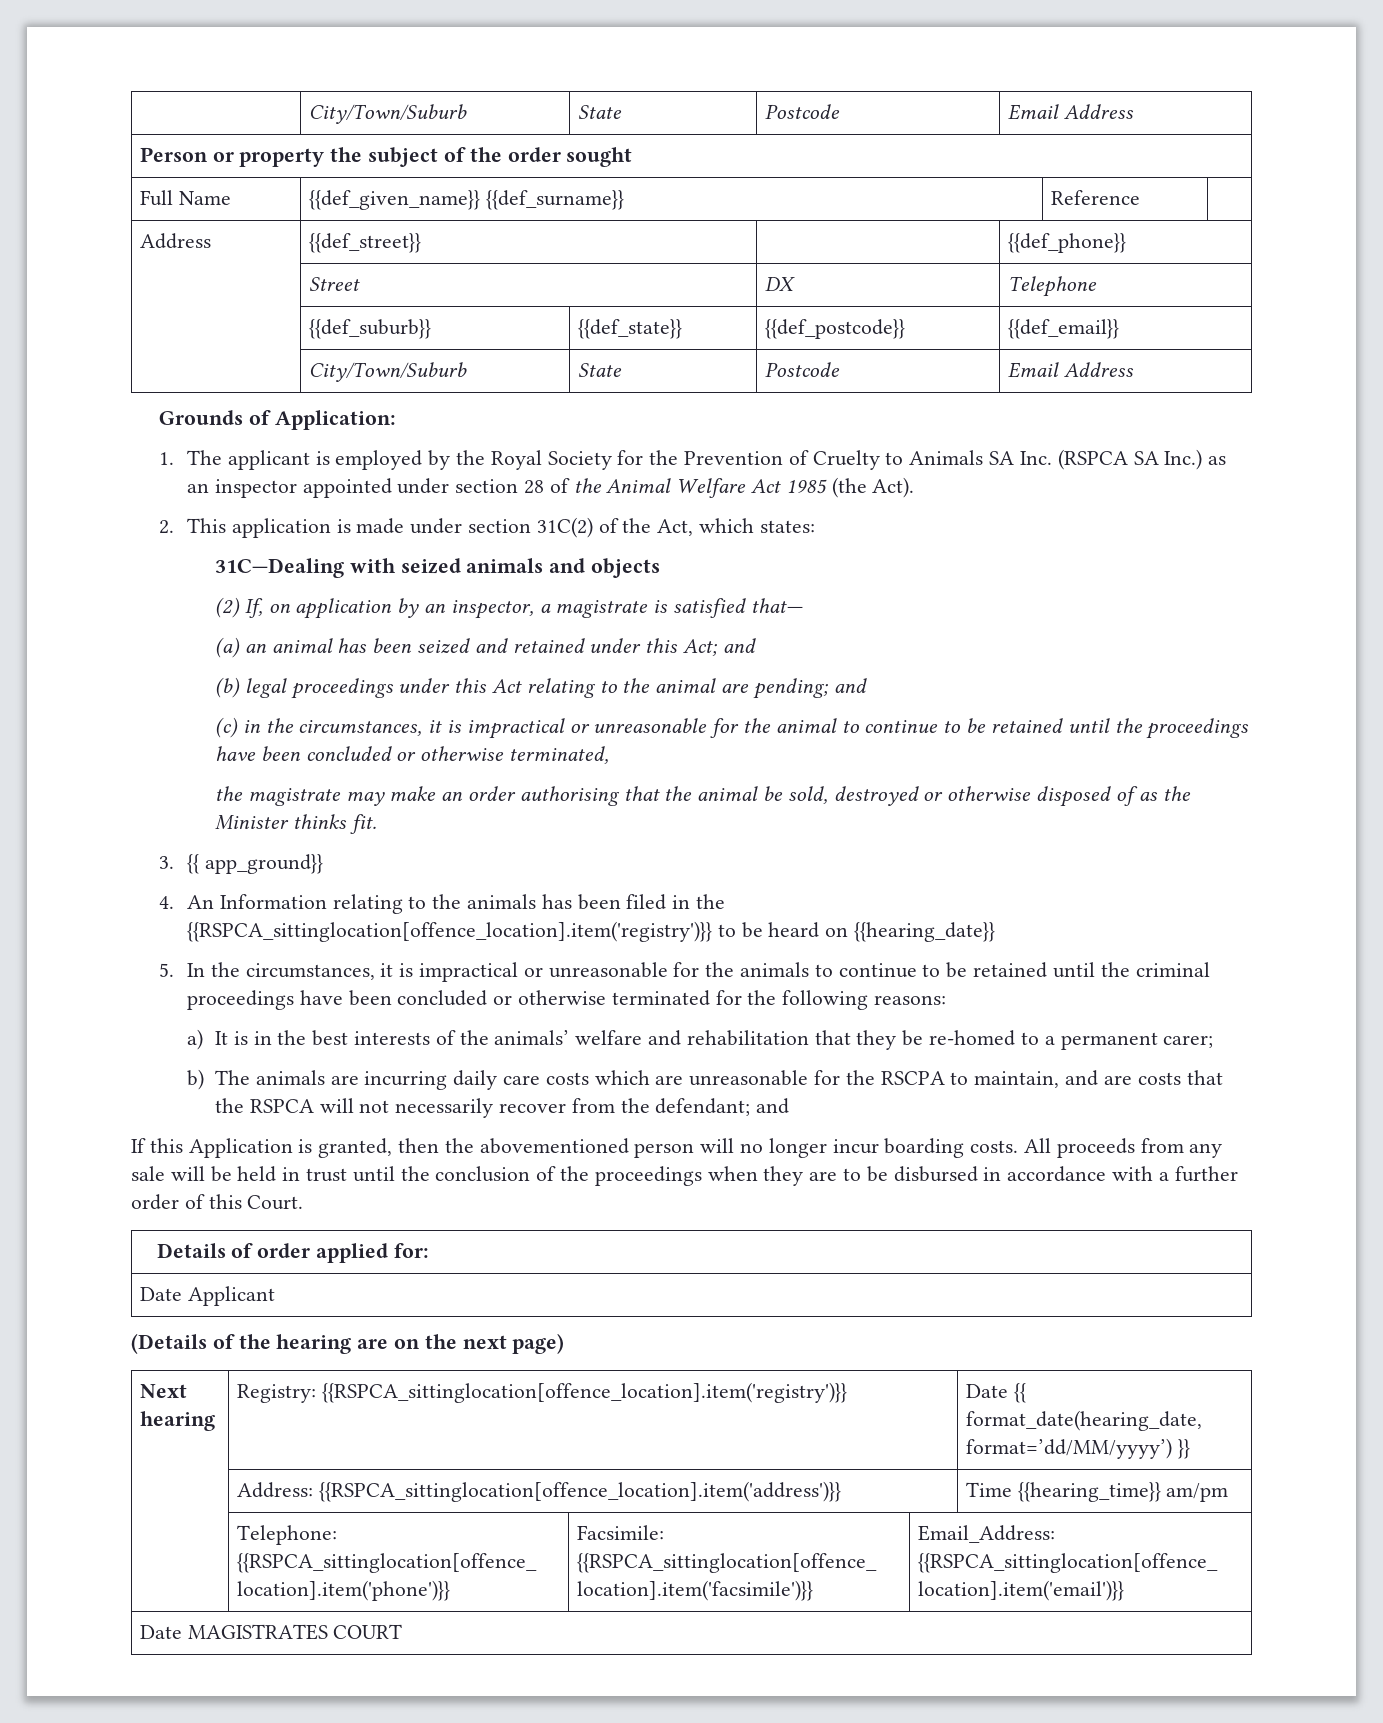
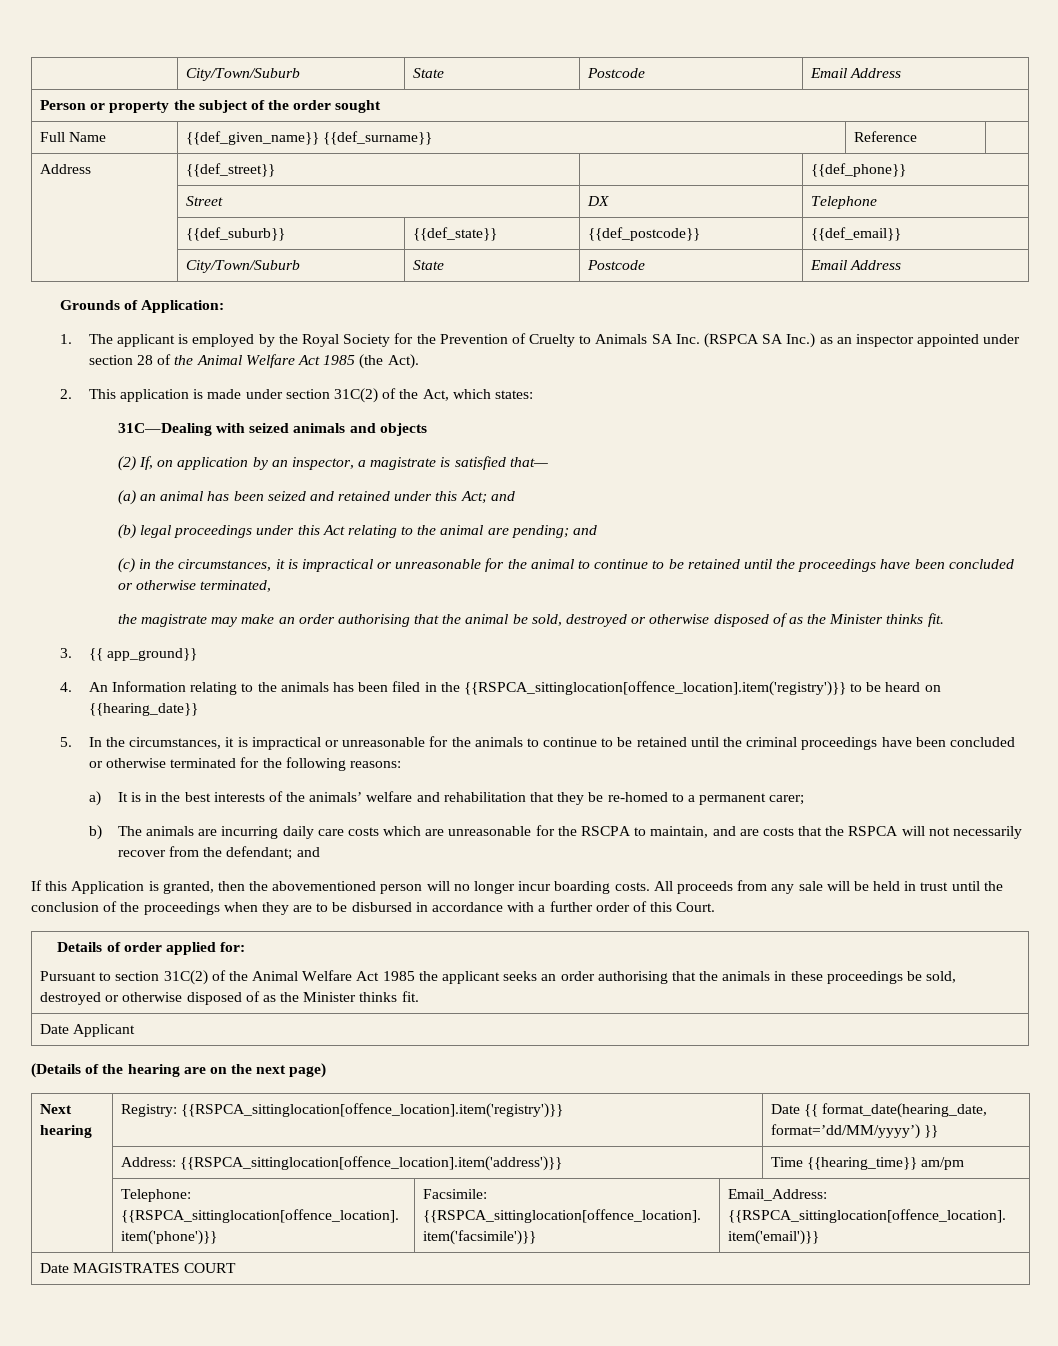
  Details of order applied for:
+ Pursuant to section 31C(2) of the Animal Welfare Act 1985 the applicant seeks an order authorising that the animals in these proceedings be sold, destroyed or otherwise disposed of as the Minister thinks fit.

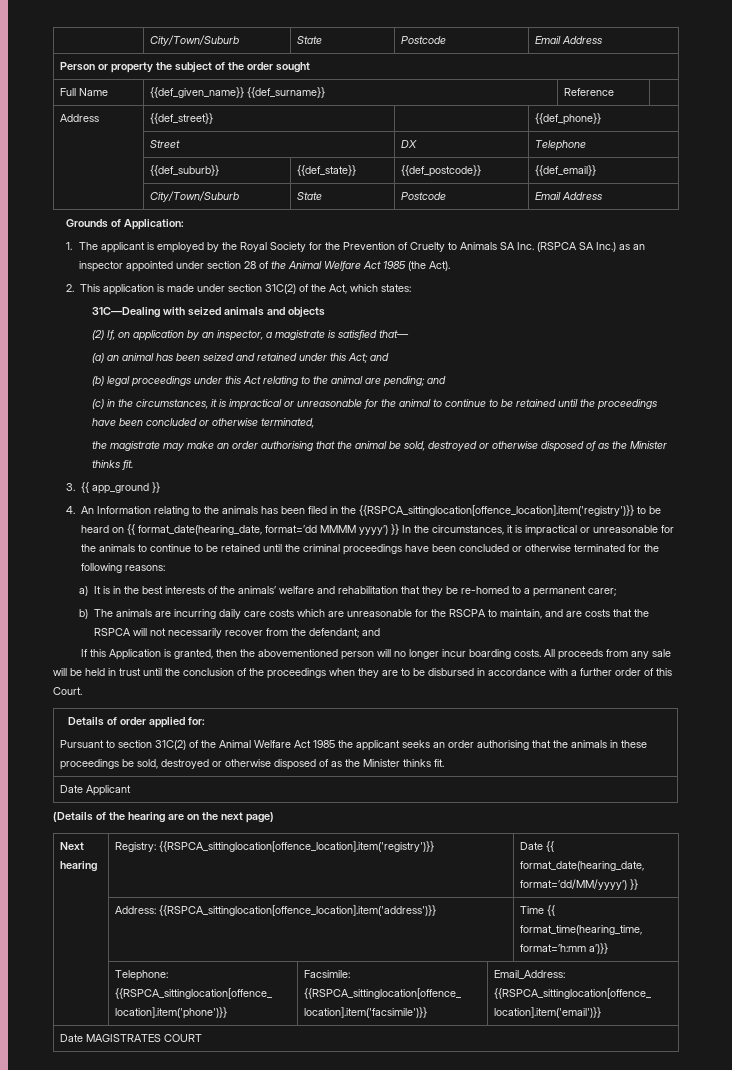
- 3. {{ app_ground}}
+ 3. {{ app_ground }}
- 4. An Information relating to the animals has been filed in the {{RSPCA_sittinglocation[offence_location].item('registry')}} to be heard on {{hearing_date}}
- 5. In the circumstances, it is impractical or unreasonable for the animals to continue to be retained until the criminal proceedings have been concluded or otherwise terminated for the following reasons:
+ 4. An Information relating to the animals has been filed in the {{RSPCA_sittinglocation[offence_location].item('registry')}} to be heard on {{ format_date(hearing_date, format=’dd MMMM yyyy’) }} In the circumstances, it is impractical or unreasonable for the animals to continue to be retained until the criminal proceedings have been concluded or otherwise terminated for the following reasons:
- | Address: {{RSPCA_sittinglocation[offence_location].item('address')}} | Time {{hearing_time}} am/pm
+ | Address: {{RSPCA_sittinglocation[offence_location].item('address')}} | Time {{ format_time(hearing_time, format=’h:mm a’)}}

